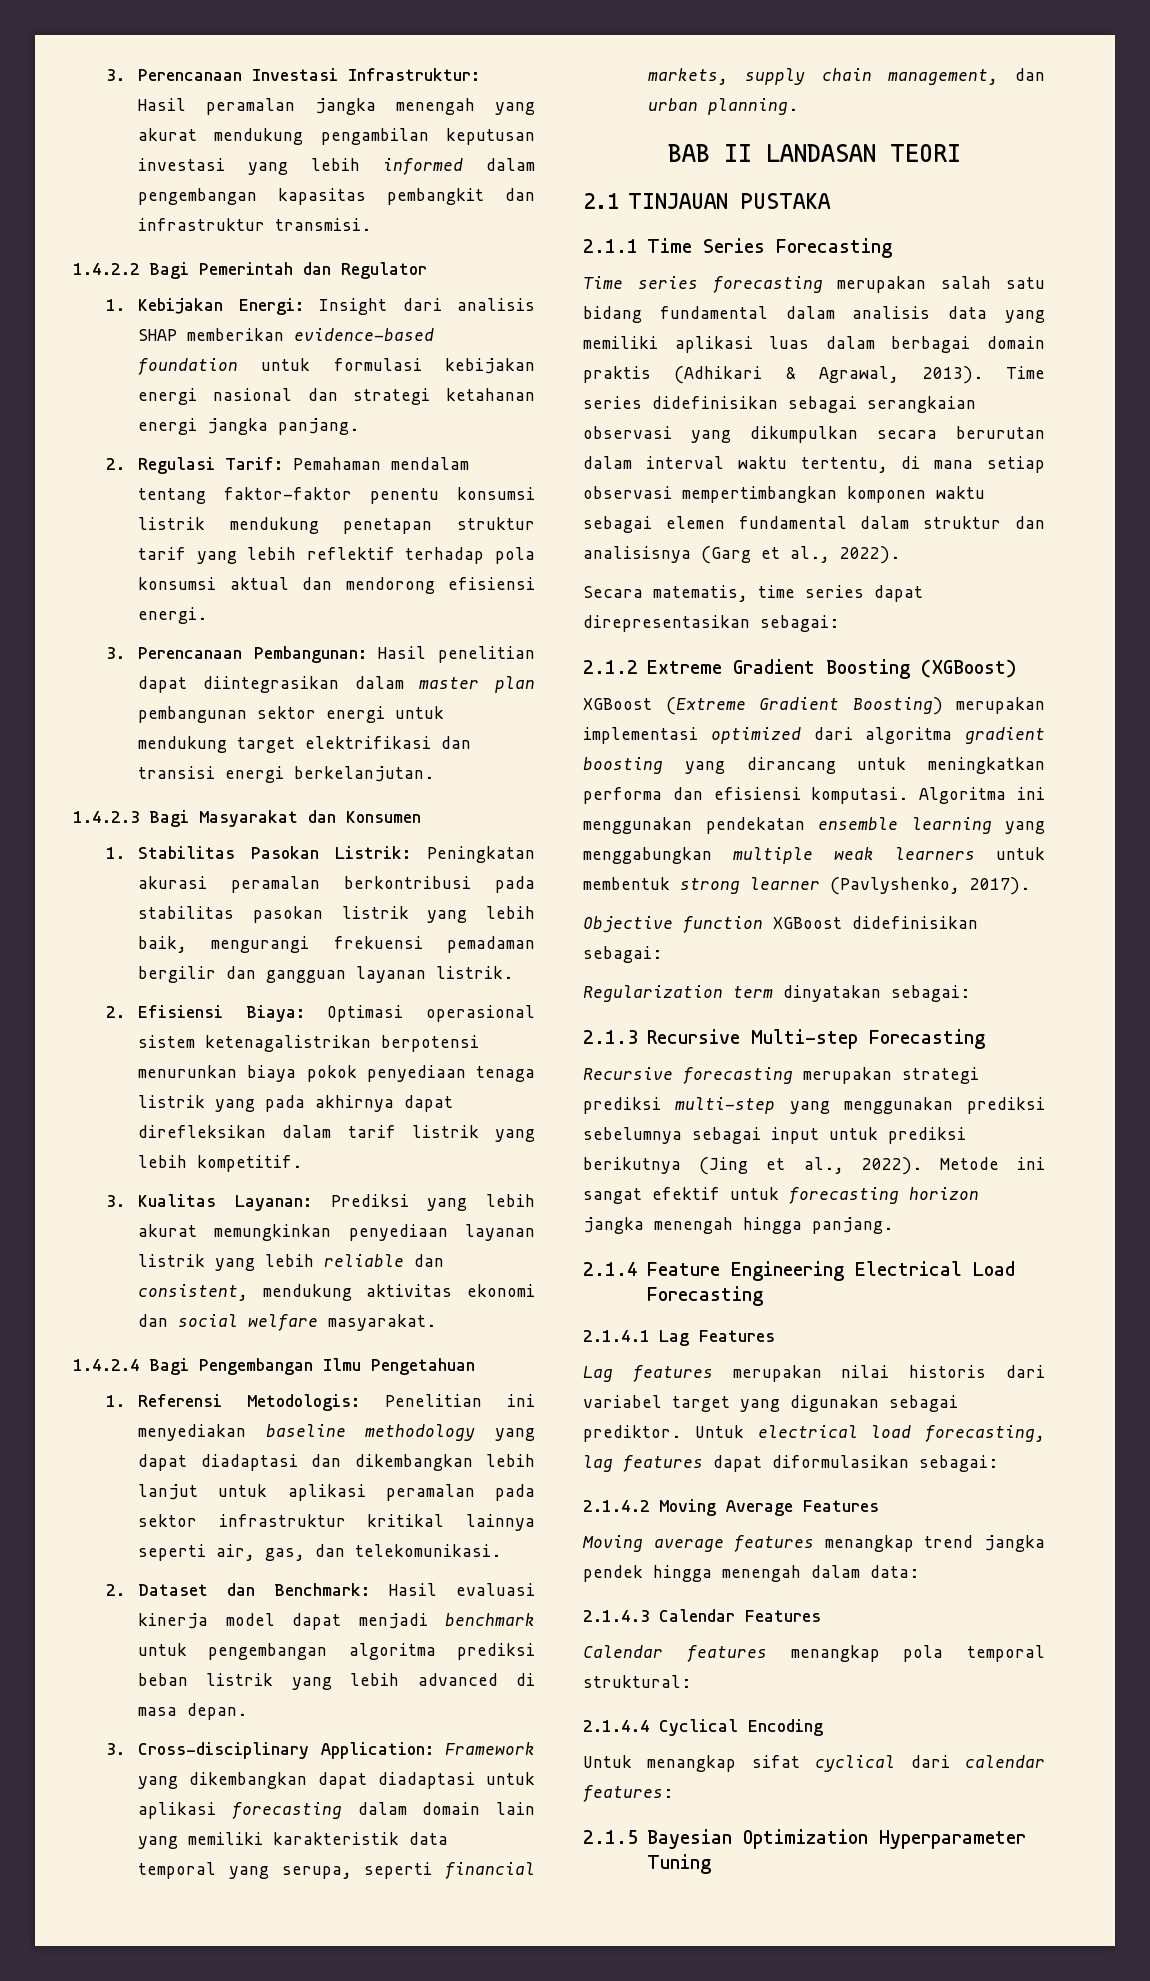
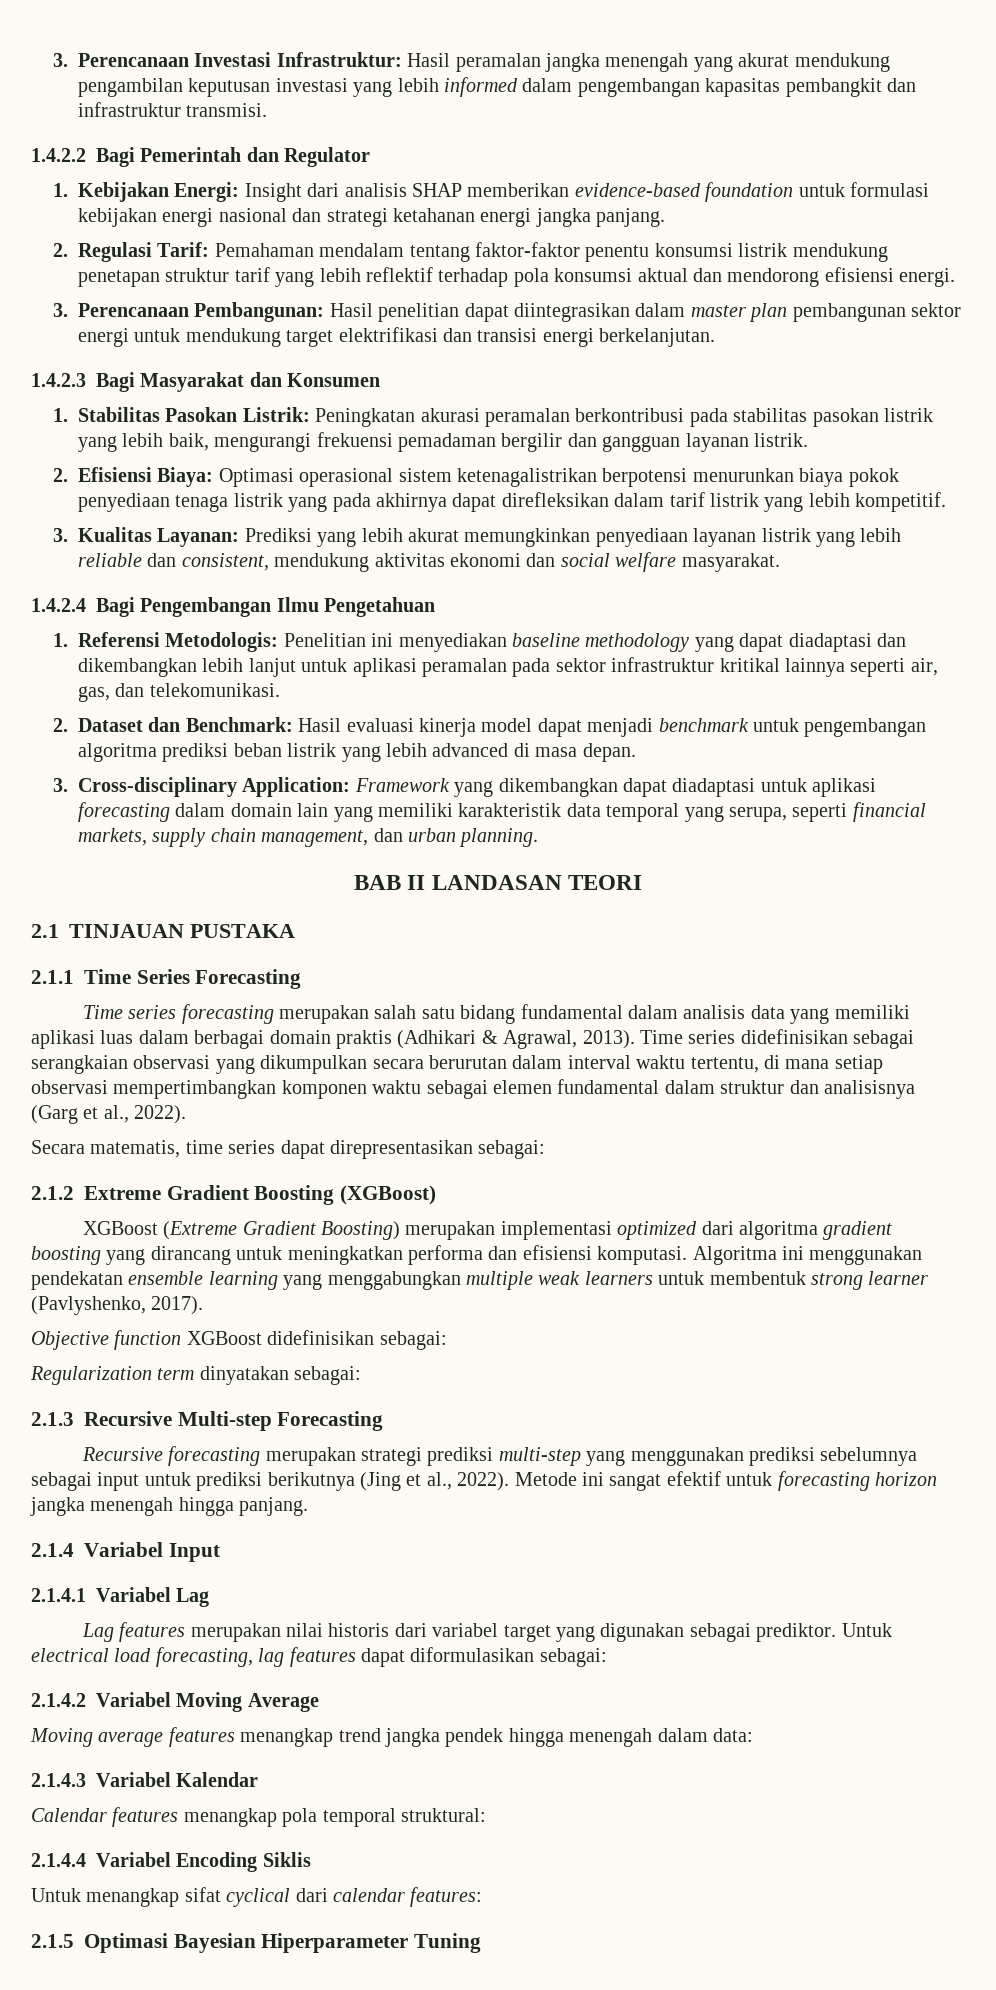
- 2.1.4 Feature Engineering Electrical Load Forecasting
+ 2.1.4 Variabel Input
- 2.1.4.1 Lag Features
+ 2.1.4.1 Variabel Lag
- 2.1.4.2 Moving Average Features
+ 2.1.4.2 Variabel Moving Average
- 2.1.4.3 Calendar Features
+ 2.1.4.3 Variabel Kalendar
- 2.1.4.4 Cyclical Encoding
+ 2.1.4.4 Variabel Encoding Siklis
- 2.1.5 Bayesian Optimization Hyperparameter Tuning
+ 2.1.5 Optimasi Bayesian Hiperparameter Tuning

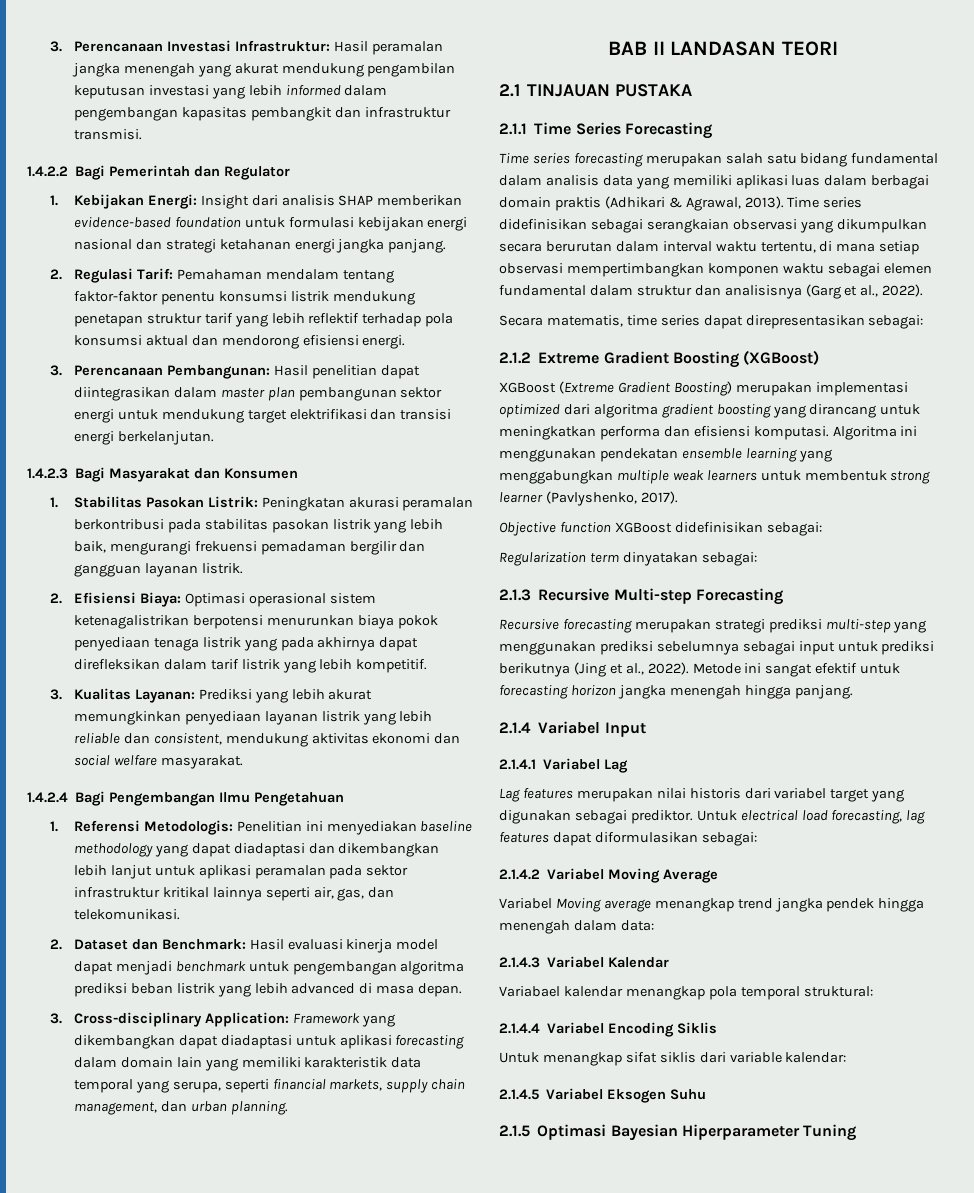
- Moving average features menangkap trend jangka pendek hingga menengah dalam data:
+ Variabel Moving average menangkap trend jangka pendek hingga menengah dalam data:
- Calendar features menangkap pola temporal struktural:
+ Variabael kalendar menangkap pola temporal struktural:
- Untuk menangkap sifat cyclical dari calendar features:
+ Untuk menangkap sifat siklis dari variable kalendar:
+ 2.1.4.5 Variabel Eksogen Suhu

